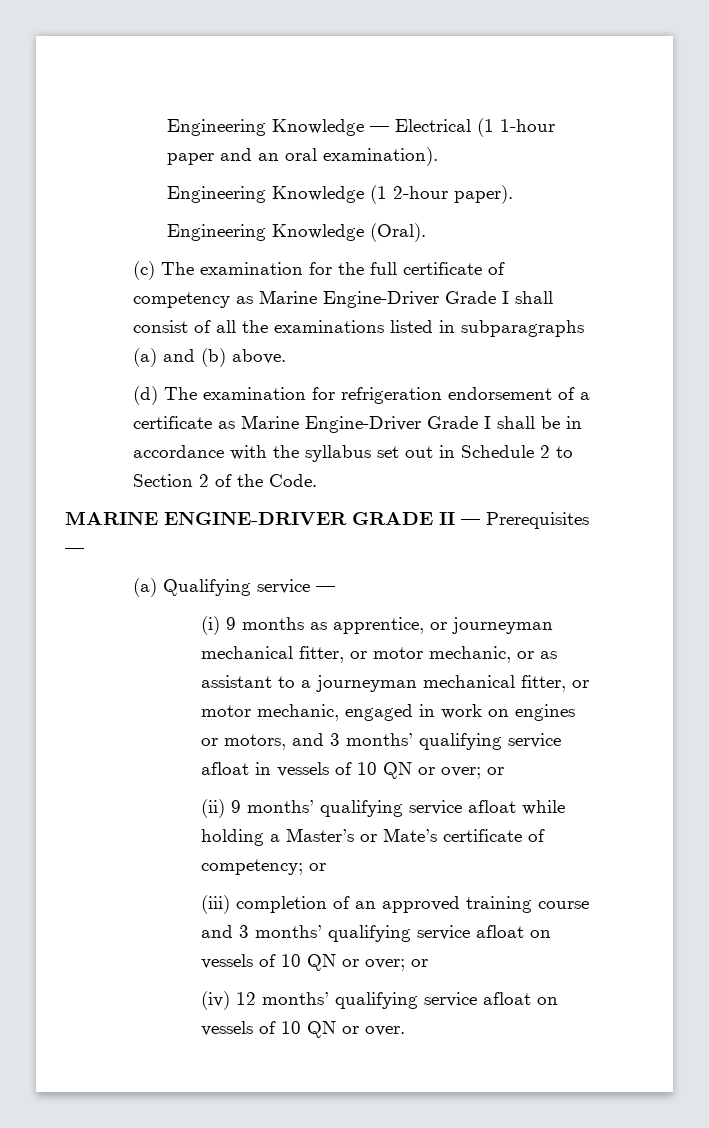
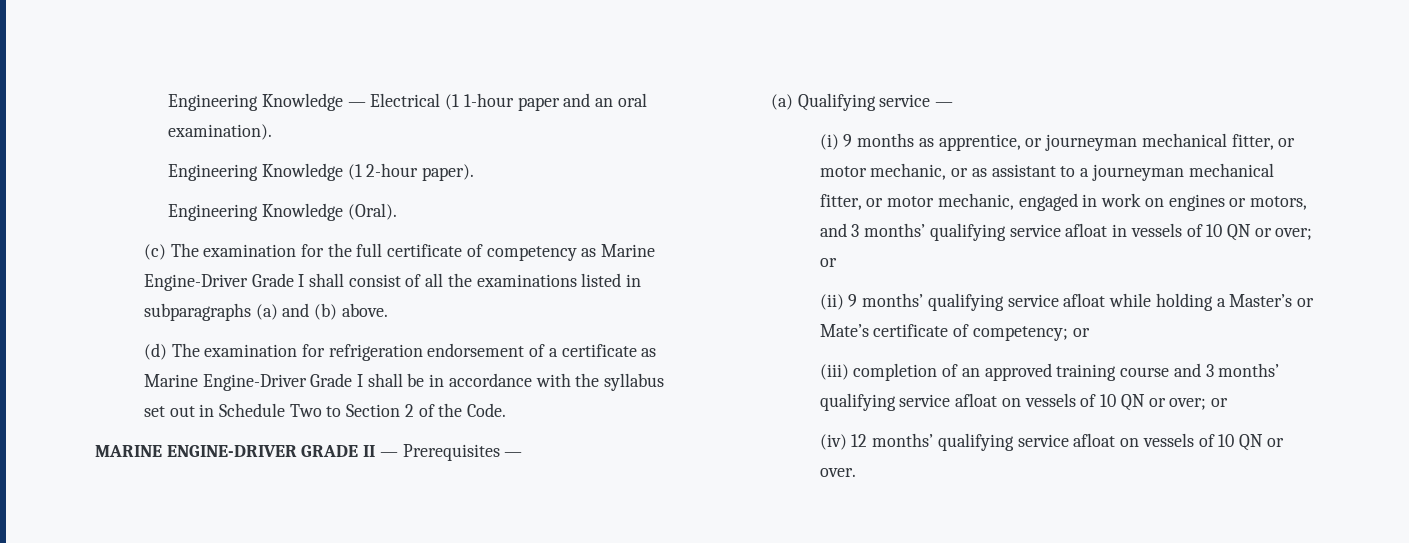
- (d) The examination for refrigeration endorsement of a certificate as Marine Engine-Driver Grade I shall be in accordance with the syllabus set out in Schedule 2 to Section 2 of the Code.
+ (d) The examination for refrigeration endorsement of a certificate as Marine Engine-Driver Grade I shall be in accordance with the syllabus set out in Schedule Two to Section 2 of the Code.

